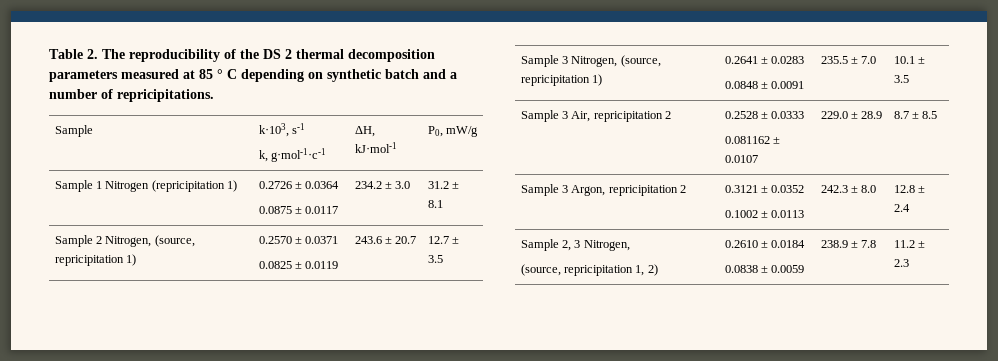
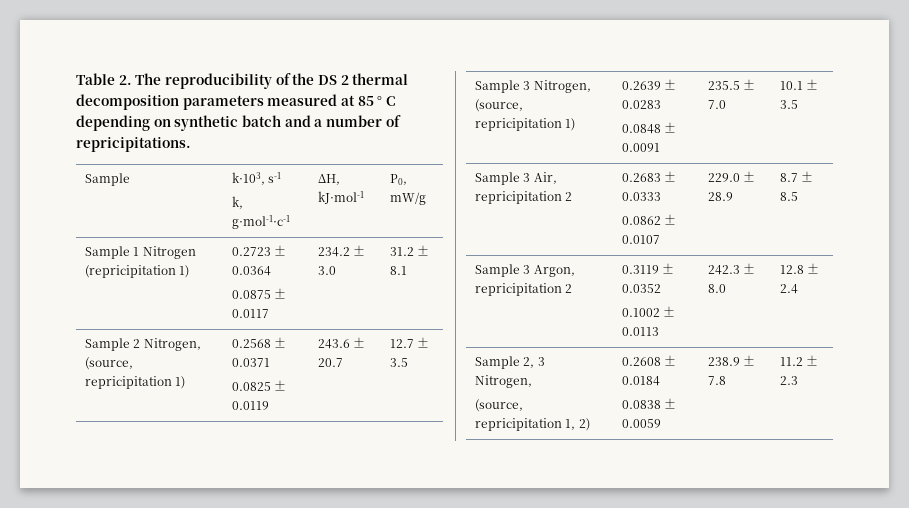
- Sample 1 Nitrogen (repricipitation 1) | 0.2726 ± 0.0364
+ Sample 1 Nitrogen (repricipitation 1) | 0.2723 ± 0.0364
- Sample 2 Nitrogen, (source, repricipitation 1) | 0.2570 ± 0.0371
+ Sample 2 Nitrogen, (source, repricipitation 1) | 0.2568 ± 0.0371
- Sample 3 Nitrogen, (source, repricipitation 1) | 0.2641 ± 0.0283
+ Sample 3 Nitrogen, (source, repricipitation 1) | 0.2639 ± 0.0283
- Sample 3 Air, repricipitation 2 | 0.2528 ± 0.0333
- 0.081162 ± 0.0107 | 229.0 ± 28.9 | 8.7 ± 8.5
+ Sample 3 Air, repricipitation 2 | 0.2683 ± 0.0333
+ 0.0862 ± 0.0107 | 229.0 ± 28.9 | 8.7 ± 8.5
- Sample 3 Argon, repricipitation 2 | 0.3121 ± 0.0352
+ Sample 3 Argon, repricipitation 2 | 0.3119 ± 0.0352
  Sample 2, 3 Nitrogen,
- (source, repricipitation 1, 2) | 0.2610 ± 0.0184
+ (source, repricipitation 1, 2) | 0.2608 ± 0.0184

